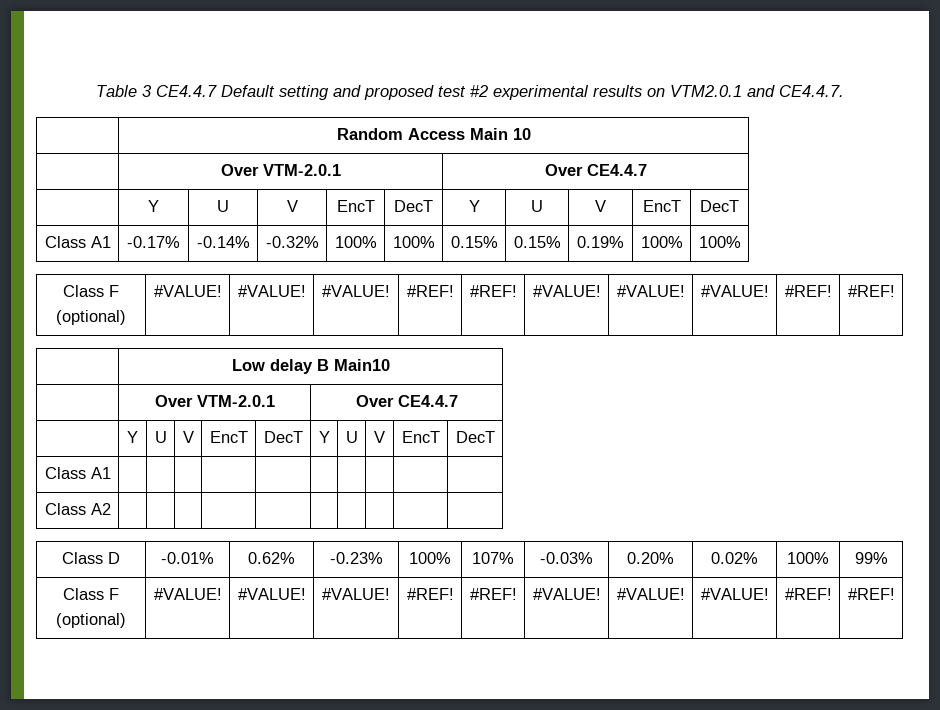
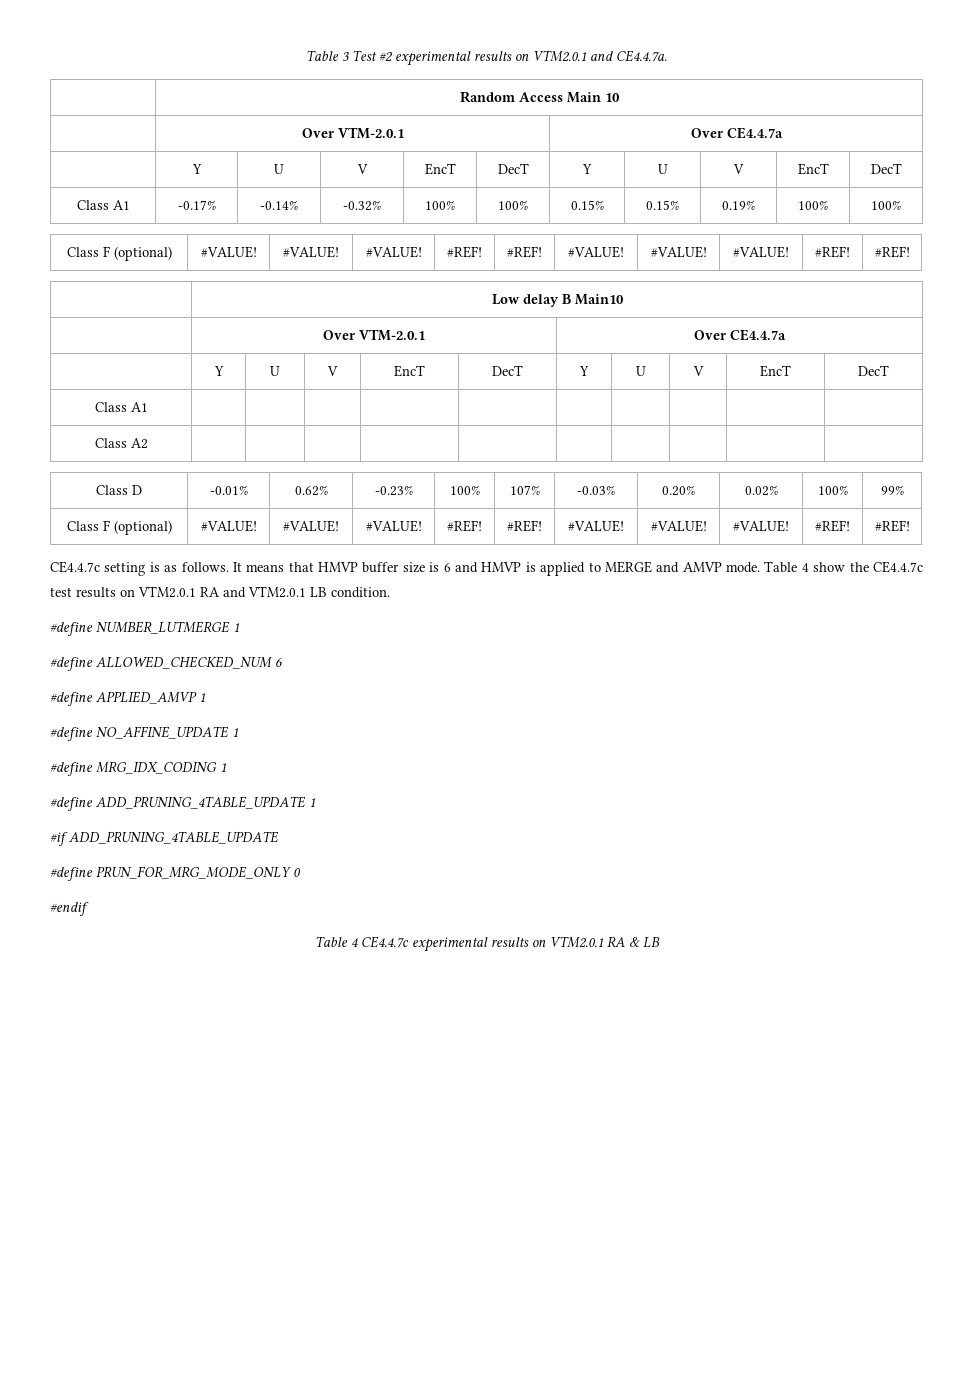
- Table 3 CE4.4.7 Default setting and proposed test #2 experimental results on VTM2.0.1 and CE4.4.7.
+ Table 3 Test #2 experimental results on VTM2.0.1 and CE4.4.7a.
  | Random Access Main 10
- | Over VTM-2.0.1 | Over CE4.4.7
+ | Over VTM-2.0.1 | Over CE4.4.7a
  | Low delay B Main10
- | Over VTM-2.0.1 | Over CE4.4.7
+ | Over VTM-2.0.1 | Over CE4.4.7a
+ CE4.4.7c setting is as follows. It means that HMVP buffer size is 6 and HMVP is applied to MERGE and AMVP mode. Table 4 show the CE4.4.7c test results on VTM2.0.1 RA and VTM2.0.1 LB condition.
+ #define NUMBER_LUTMERGE 1
+ #define ALLOWED_CHECKED_NUM 6
+ #define APPLIED_AMVP 1
+ #define NO_AFFINE_UPDATE 1
+ #define MRG_IDX_CODING 1
+ #define ADD_PRUNING_4TABLE_UPDATE 1
+ #if ADD_PRUNING_4TABLE_UPDATE
+ #define PRUN_FOR_MRG_MODE_ONLY 0
+ #endif
+ Table 4 CE4.4.7c experimental results on VTM2.0.1 RA & LB

